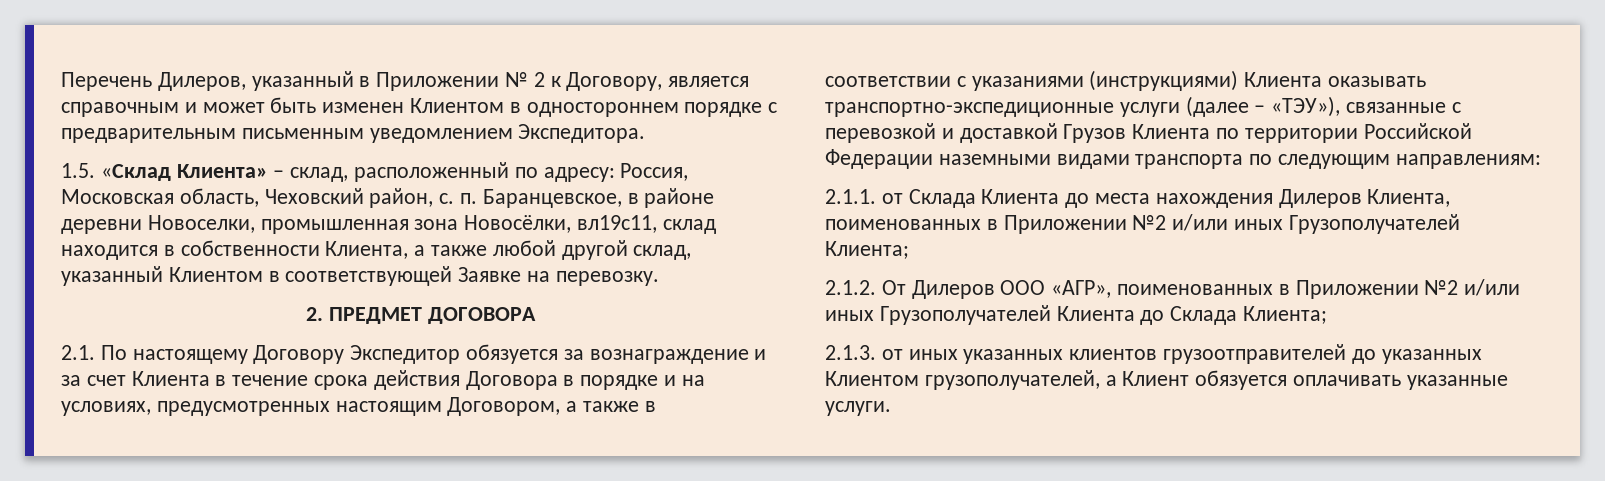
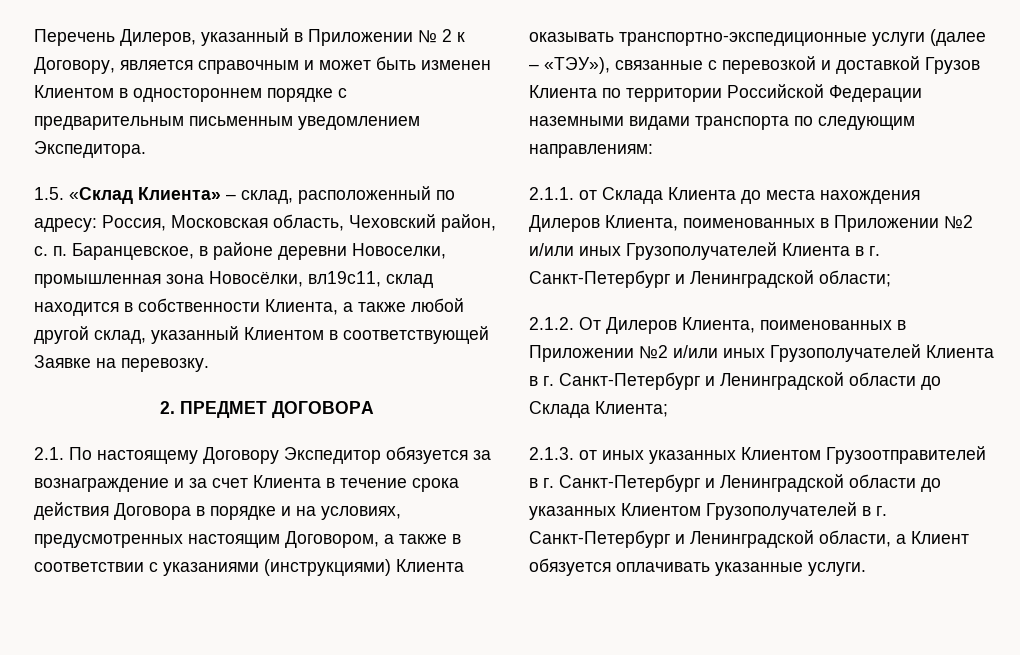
- 2.1.1. от Склада Клиента до места нахождения Дилеров Клиента, поименованных в Приложении №2 и/или иных Грузополучателей Клиента;
+ 2.1.1. от Склада Клиента до места нахождения Дилеров Клиента, поименованных в Приложении №2 и/или иных Грузополучателей Клиента в г. Санкт-Петербург и Ленинградской области;
- 2.1.2. От Дилеров ООО «АГР», поименованных в Приложении №2 и/или иных Грузополучателей Клиента до Склада Клиента;
+ 2.1.2. От Дилеров Клиента, поименованных в Приложении №2 и/или иных Грузополучателей Клиента в г. Санкт-Петербург и Ленинградской области до Склада Клиента;
- 2.1.3. от иных указанных клиентов грузоотправителей до указанных Клиентом грузополучателей, а Клиент обязуется оплачивать указанные услуги.
+ 2.1.3. от иных указанных Клиентом Грузоотправителей в г. Санкт-Петербург и Ленинградской области до указанных Клиентом Грузополучателей в г. Санкт-Петербург и Ленинградской области, а Клиент обязуется оплачивать указанные услуги.

